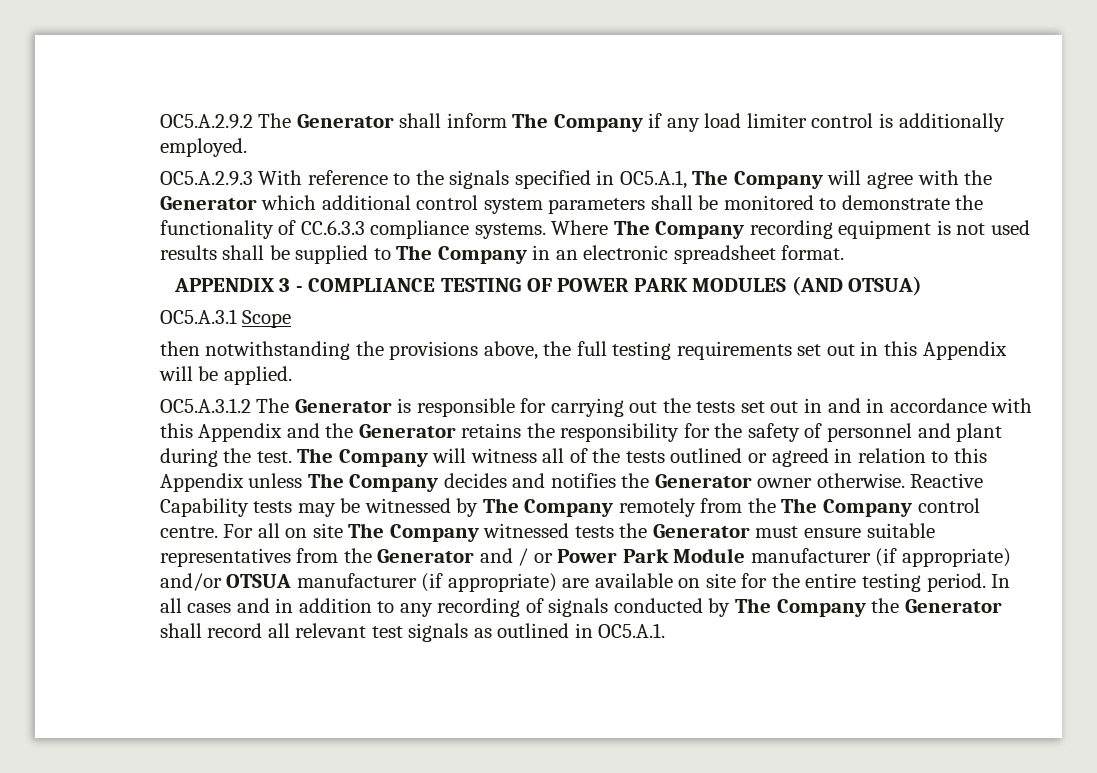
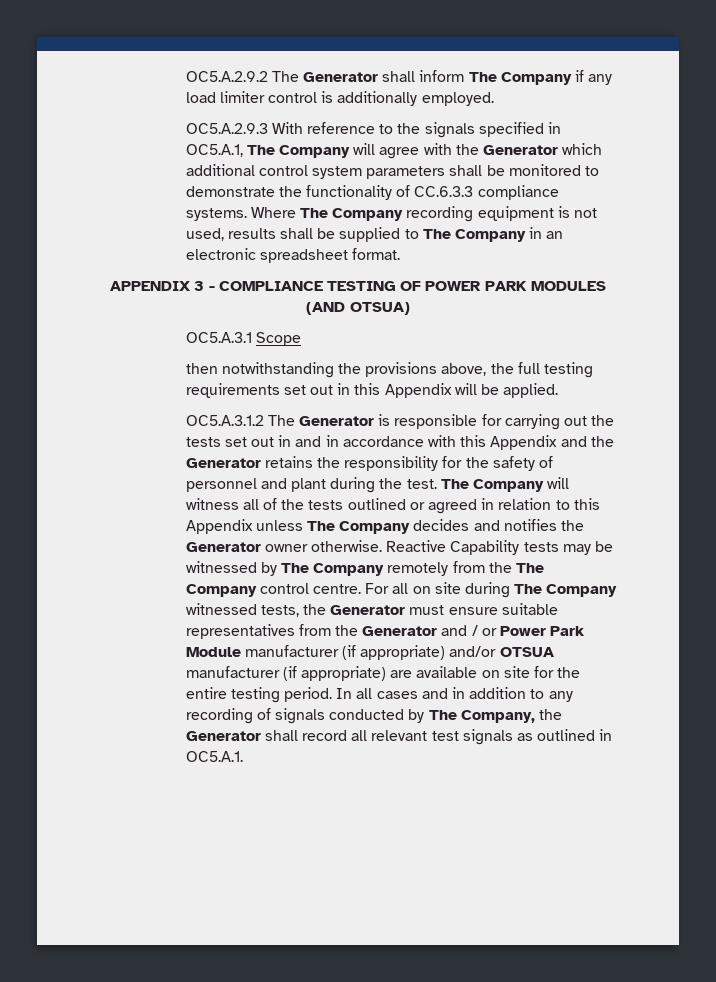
- Where The Company recording equipment is not used results shall be supplied to The Company in an electronic spreadsheet format.
+ Where The Company recording equipment is not used, results shall be supplied to The Company in an electronic spreadsheet format.
- For all on site The Company witnessed tests the Generator must ensure suitable representatives from the Generator and / or Power Park Module manufacturer (if appropriate) and/or OTSUA manufacturer (if appropriate) are available on site for the entire testing period.
+ For all on site during The Company witnessed tests, the Generator must ensure suitable representatives from the Generator and / or Power Park Module manufacturer (if appropriate) and/or OTSUA manufacturer (if appropriate) are available on site for the entire testing period.
- In all cases and in addition to any recording of signals conducted by The Company the Generator shall record all relevant test signals as outlined in OC5.A.1.
+ In all cases and in addition to any recording of signals conducted by The Company, the Generator shall record all relevant test signals as outlined in OC5.A.1.

